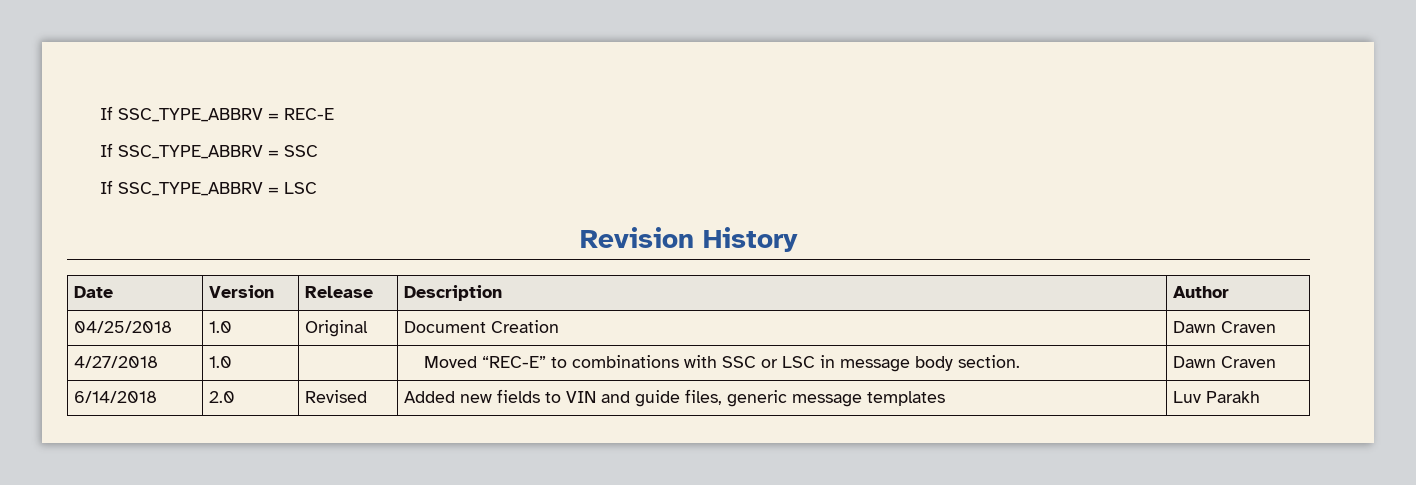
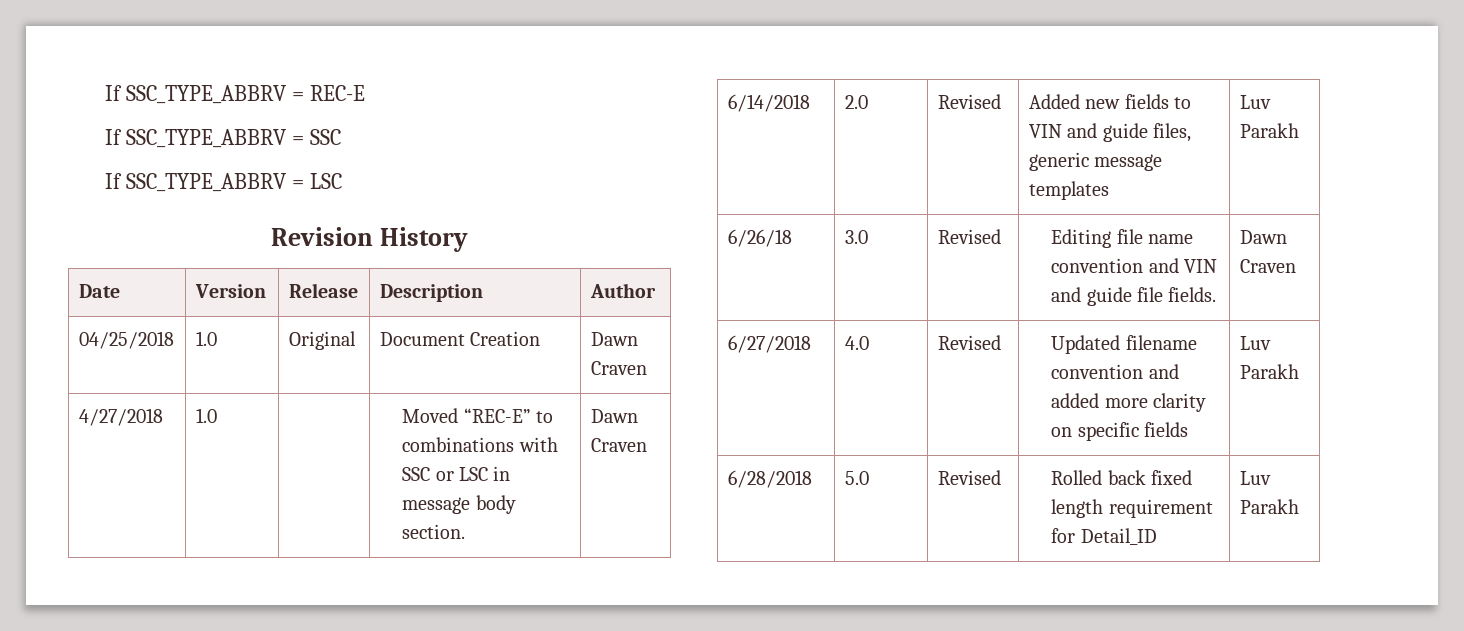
+ 6/26/18 | 3.0 | Revised | Editing file name convention and VIN and guide file fields. | Dawn Craven
+ 6/27/2018 | 4.0 | Revised | Updated filename convention and added more clarity on specific fields | Luv Parakh
+ 6/28/2018 | 5.0 | Revised | Rolled back fixed length requirement for Detail_ID | Luv Parakh

